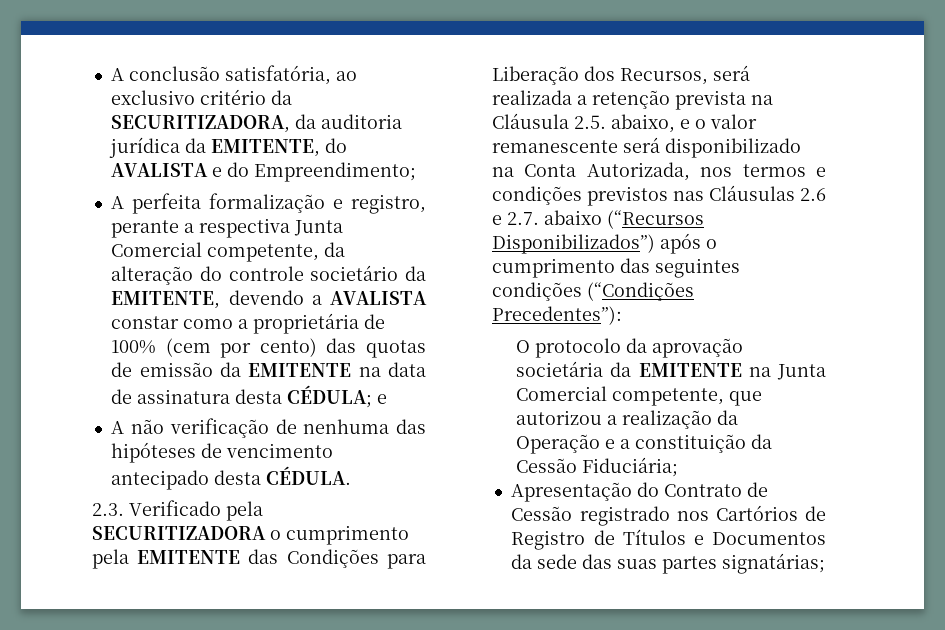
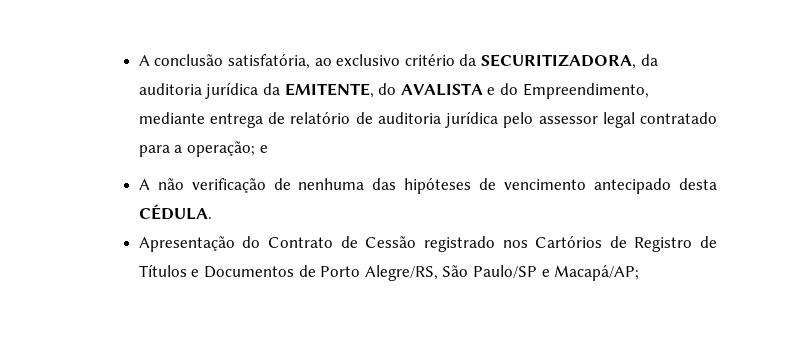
- A conclusão satisfatória, ao exclusivo critério da SECURITIZADORA, da auditoria jurídica da EMITENTE, do AVALISTA e do Empreendimento;
- A perfeita formalização e registro, perante a respectiva Junta Comercial competente, da alteração do controle societário da EMITENTE, devendo a AVALISTA constar como a proprietária de 100% (cem por cento) das quotas de emissão da EMITENTE na data de assinatura desta CÉDULA; e
+ A conclusão satisfatória, ao exclusivo critério da SECURITIZADORA, da auditoria jurídica da EMITENTE, do AVALISTA e do Empreendimento, mediante entrega de relatório de auditoria jurídica pelo assessor legal contratado para a operação; e
- 2.3. Verificado pela SECURITIZADORA o cumprimento pela EMITENTE das Condições para Liberação dos Recursos, será realizada a retenção prevista na Cláusula 2.5. abaixo, e o valor remanescente será disponibilizado na Conta Autorizada, nos termos e condições previstos nas Cláusulas 2.6 e 2.7. abaixo (“Recursos Disponibilizados”) após o cumprimento das seguintes condições (“Condições Precedentes”):
- O protocolo da aprovação societária da EMITENTE na Junta Comercial competente, que autorizou a realização da Operação e a constituição da Cessão Fiduciária;
- Apresentação do Contrato de Cessão registrado nos Cartórios de Registro de Títulos e Documentos da sede das suas partes signatárias;
+ Apresentação do Contrato de Cessão registrado nos Cartórios de Registro de Títulos e Documentos de Porto Alegre/RS, São Paulo/SP e Macapá/AP;

